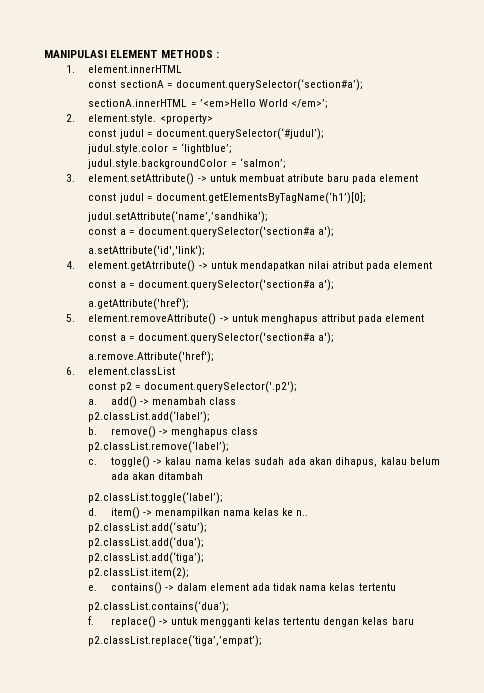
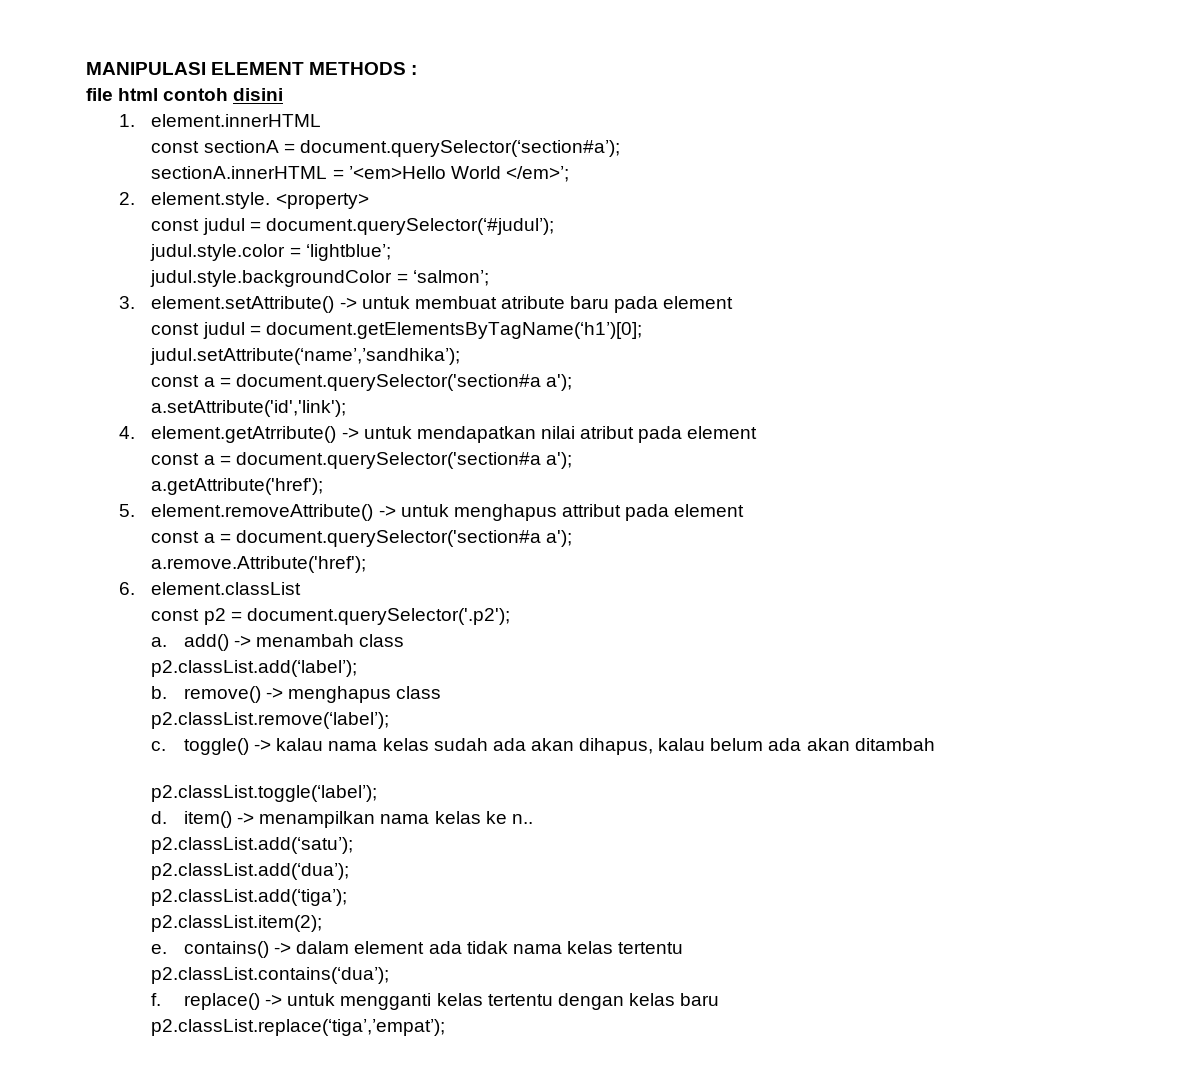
+ file html contoh disini

